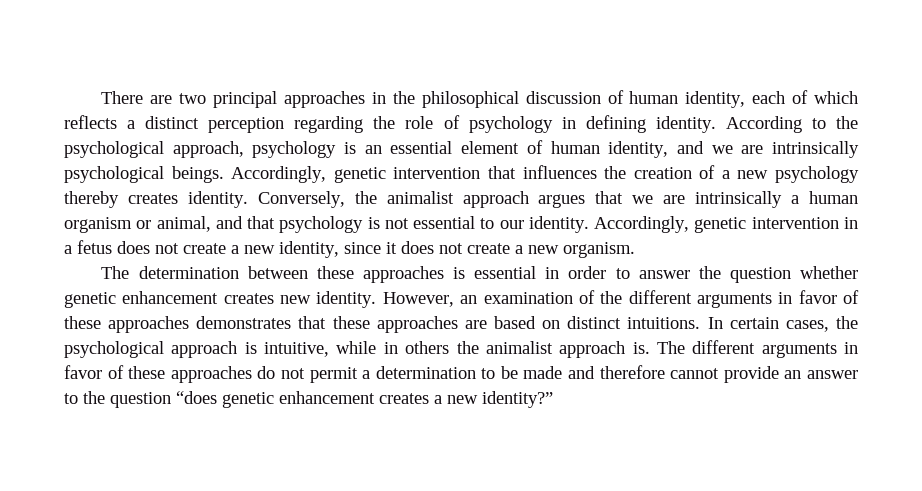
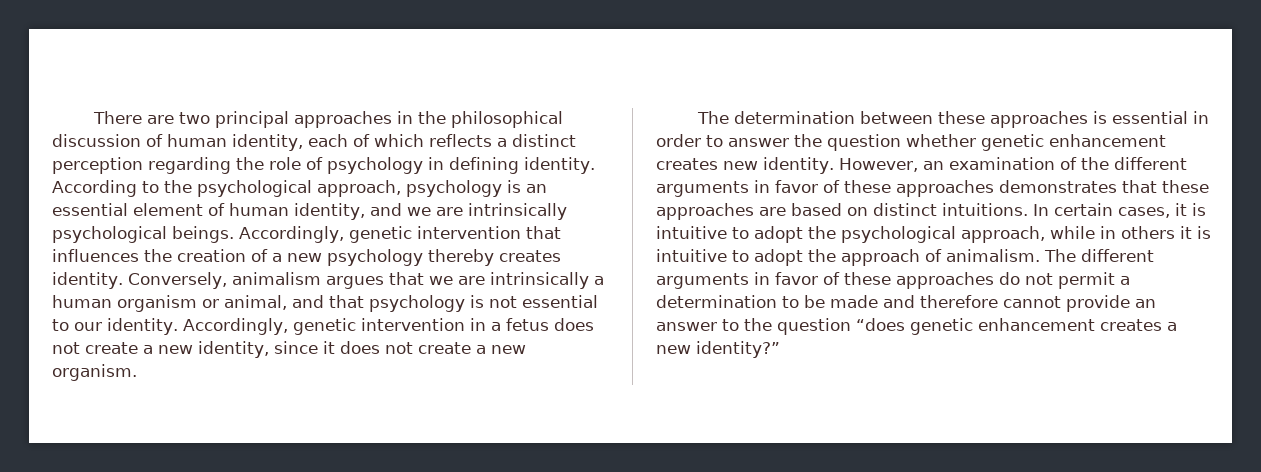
- Conversely, the animalist approach argues that we are intrinsically a human organism or animal, and that psychology is not essential to our identity.
+ Conversely, animalism argues that we are intrinsically a human organism or animal, and that psychology is not essential to our identity.
- In certain cases, the psychological approach is intuitive, while in others the animalist approach is.
+ In certain cases, it is intuitive to adopt the psychological approach, while in others it is intuitive to adopt the approach of animalism.

